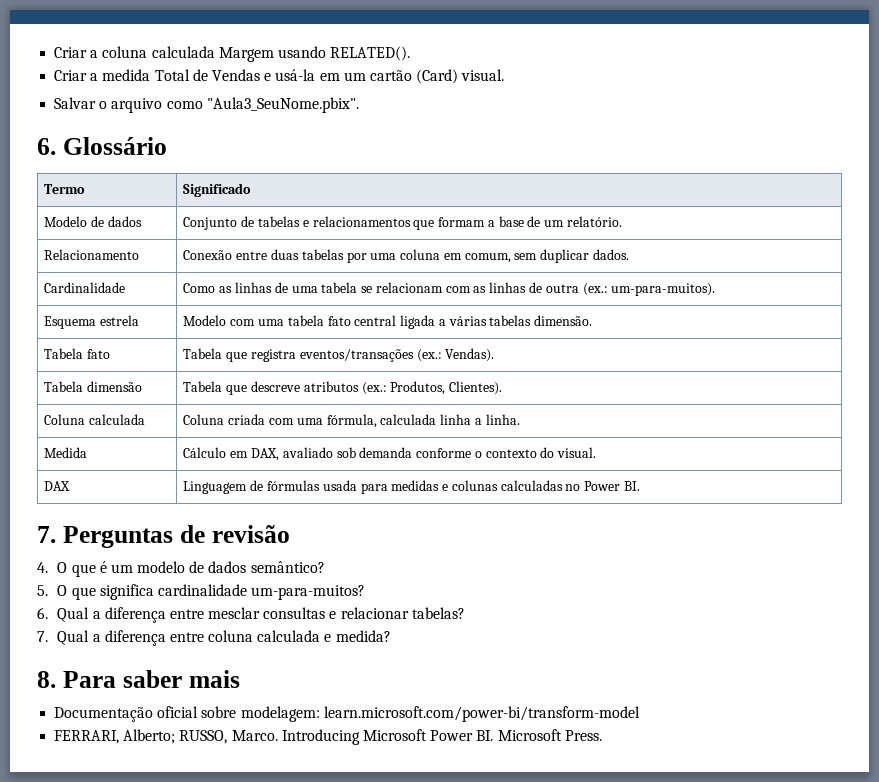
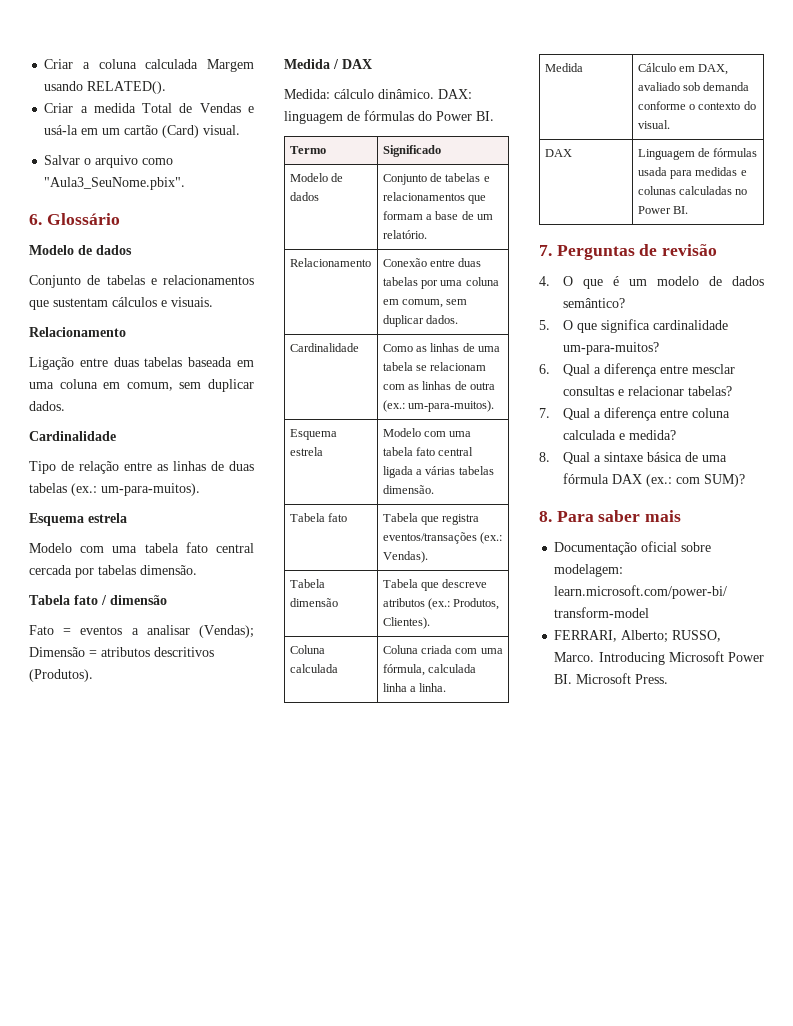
  6. Glossário
+ Modelo de dados
+ Conjunto de tabelas e relacionamentos que sustentam cálculos e visuais.
+ Relacionamento
+ Ligação entre duas tabelas baseada em uma coluna em comum, sem duplicar dados.
+ Cardinalidade
+ Tipo de relação entre as linhas de duas tabelas (ex.: um-para-muitos).
+ Esquema estrela
+ Modelo com uma tabela fato central cercada por tabelas dimensão.
+ Tabela fato / dimensão
+ Fato = eventos a analisar (Vendas); Dimensão = atributos descritivos (Produtos).
+ Medida / DAX
+ Medida: cálculo dinâmico. DAX: linguagem de fórmulas do Power BI.
+ 8. Qual a sintaxe básica de uma fórmula DAX (ex.: com SUM)?

